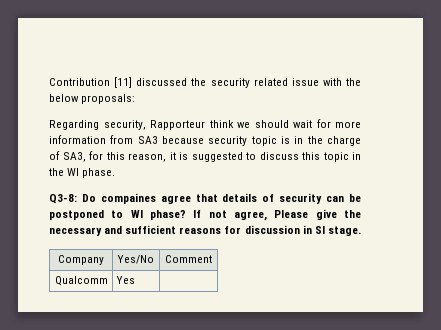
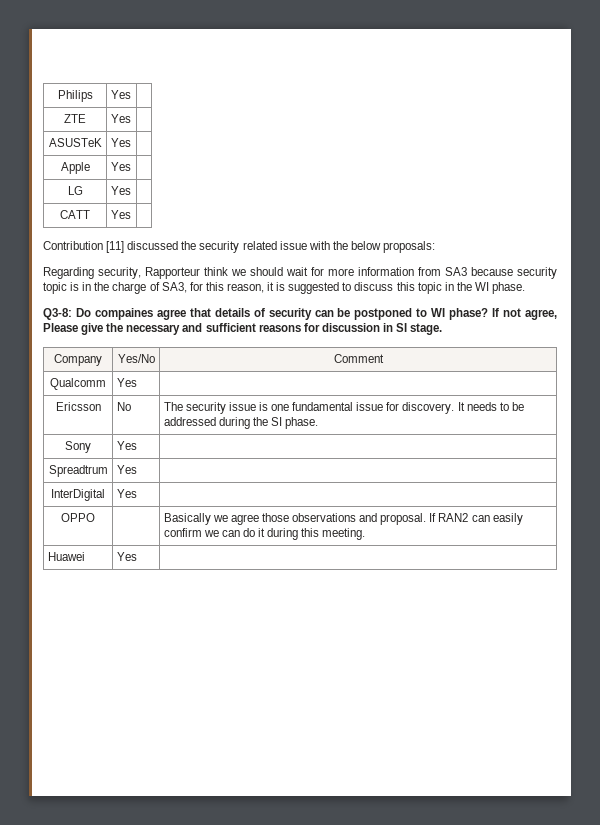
+ Philips | Yes |
+ ZTE | Yes |
+ ASUSTeK | Yes |
+ Apple | Yes |
+ LG | Yes |
+ CATT | Yes |
+ Ericsson | No | The security issue is one fundamental issue for discovery. It needs to be addressed during the SI phase.
+ Sony | Yes |
+ Spreadtrum | Yes |
+ InterDigital | Yes |
+ OPPO | | Basically we agree those observations and proposal. If RAN2 can easily confirm we can do it during this meeting.
+ Huawei | Yes |

